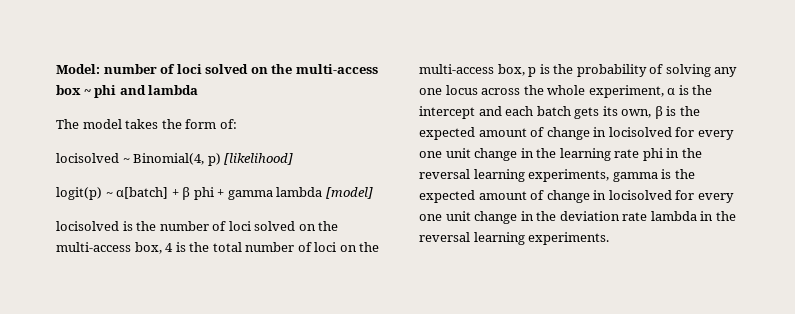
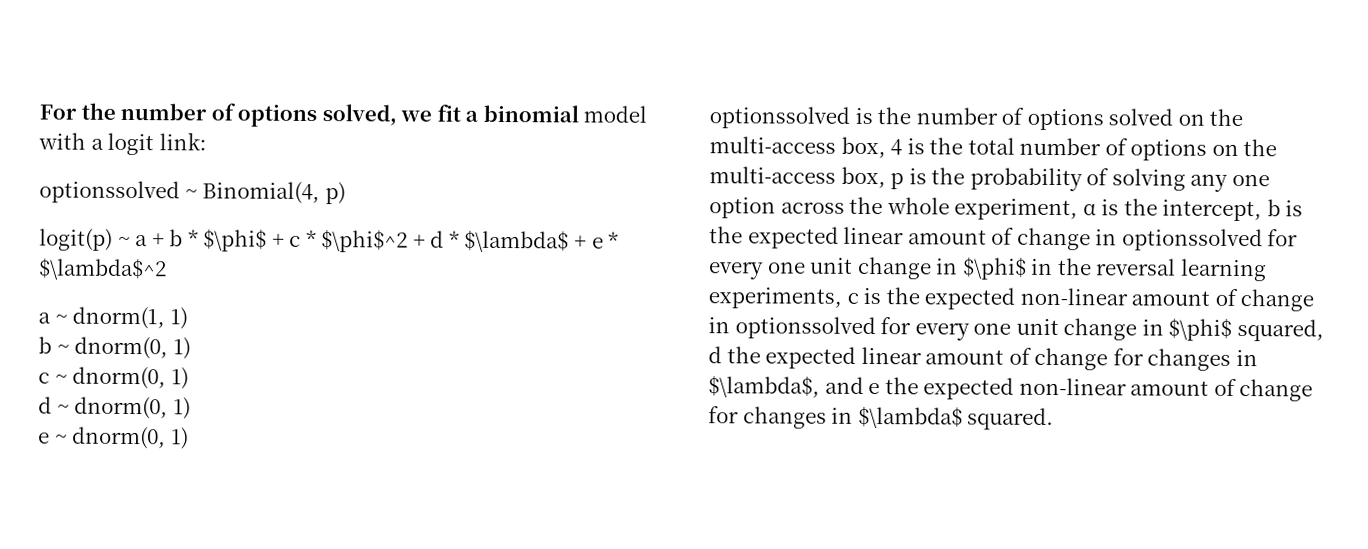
- Model: number of loci solved on the multi-access box ~ phi and lambda
- The model takes the form of:
- locisolved ~ Binomial(4, p) [likelihood]
+ For the number of options solved, we fit a binomial model with a logit link:
+ optionssolved ~ Binomial(4, p)
- logit(p) ~ α[batch] + β phi + gamma lambda [model]
- locisolved is the number of loci solved on the multi-access box, 4 is the total number of loci on the multi-access box, p is the probability of solving any one locus across the whole experiment, α is the intercept and each batch gets its own, β is the expected amount of change in locisolved for every one unit change in the learning rate phi in the reversal learning experiments, gamma is the expected amount of change in locisolved for every one unit change in the deviation rate lambda in the reversal learning experiments.
+ logit(p) ~ a + b * $\phi$ + c * $\phi$^2 + d * $\lambda$ + e * $\lambda$^2
+ a ~ dnorm(1, 1)
+ b ~ dnorm(0, 1)
+ c ~ dnorm(0, 1)
+ d ~ dnorm(0, 1)
+ e ~ dnorm(0, 1)
+ optionssolved is the number of options solved on the multi-access box, 4 is the total number of options on the multi-access box, p is the probability of solving any one option across the whole experiment, α is the intercept, b is the expected linear amount of change in optionssolved for every one unit change in $\phi$ in the reversal learning experiments, c is the expected non-linear amount of change in optionssolved for every one unit change in $\phi$ squared, d the expected linear amount of change for changes in $\lambda$, and e the expected non-linear amount of change for changes in $\lambda$ squared.

